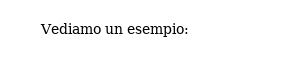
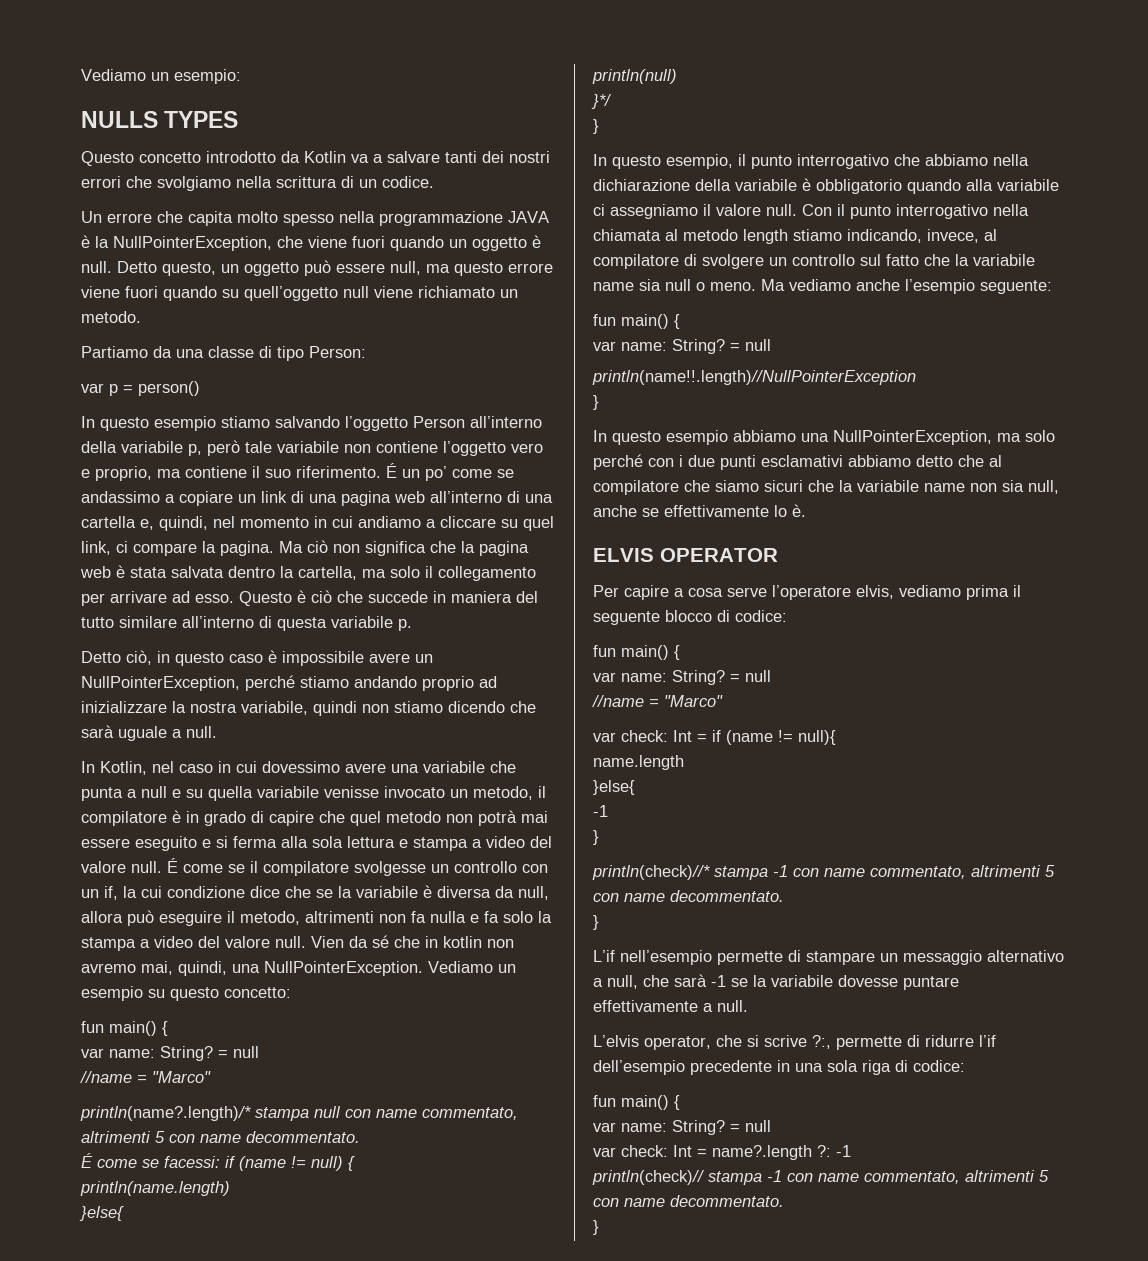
+ NULLS TYPES
+ Questo concetto introdotto da Kotlin va a salvare tanti dei nostri errori che svolgiamo nella scrittura di un codice.
+ Un errore che capita molto spesso nella programmazione JAVA è la NullPointerException, che viene fuori quando un oggetto è null. Detto questo, un oggetto può essere null, ma questo errore viene fuori quando su quell’oggetto null viene richiamato un metodo.
+ Partiamo da una classe di tipo Person:
+ var p = person()
+ In questo esempio stiamo salvando l’oggetto Person all’interno della variabile p, però tale variabile non contiene l’oggetto vero e proprio, ma contiene il suo riferimento. É un po’ come se andassimo a copiare un link di una pagina web all’interno di una cartella e, quindi, nel momento in cui andiamo a cliccare su quel link, ci compare la pagina. Ma ciò non significa che la pagina web è stata salvata dentro la cartella, ma solo il collegamento per arrivare ad esso. Questo è ciò che succede in maniera del tutto similare all’interno di questa variabile p.
+ Detto ciò, in questo caso è impossibile avere un NullPointerException, perché stiamo andando proprio ad inizializzare la nostra variabile, quindi non stiamo dicendo che sarà uguale a null.
+ In Kotlin, nel caso in cui dovessimo avere una variabile che punta a null e su quella variabile venisse invocato un metodo, il compilatore è in grado di capire che quel metodo non potrà mai essere eseguito e si ferma alla sola lettura e stampa a video del valore null. É come se il compilatore svolgesse un controllo con un if, la cui condizione dice che se la variabile è diversa da null, allora può eseguire il metodo, altrimenti non fa nulla e fa solo la stampa a video del valore null. Vien da sé che in kotlin non avremo mai, quindi, una NullPointerException. Vediamo un esempio su questo concetto:
+ fun main() {
+ var name: String? = null
+ //name = "Marco"
+ println(name?.length)/* stampa null con name commentato, altrimenti 5 con name decommentato.
+ É come se facessi: if (name != null) {
+ println(name.length)
+ }else{
+ println(null)
+ }*/
+ }
+ In questo esempio, il punto interrogativo che abbiamo nella dichiarazione della variabile è obbligatorio quando alla variabile ci assegniamo il valore null. Con il punto interrogativo nella chiamata al metodo length stiamo indicando, invece, al compilatore di svolgere un controllo sul fatto che la variabile name sia null o meno. Ma vediamo anche l’esempio seguente:
+ fun main() {
+ var name: String? = null
+ println(name!!.length)//NullPointerException
+ }
+ In questo esempio abbiamo una NullPointerException, ma solo perché con i due punti esclamativi abbiamo detto che al compilatore che siamo sicuri che la variabile name non sia null, anche se effettivamente lo è.
+ ELVIS OPERATOR
+ Per capire a cosa serve l’operatore elvis, vediamo prima il seguente blocco di codice:
+ fun main() {
+ var name: String? = null
+ //name = "Marco"
+ var check: Int = if (name != null){
+ name.length
+ }else{
+ -1
+ }
+ println(check)//* stampa -1 con name commentato, altrimenti 5 con name decommentato.
+ }
+ L’if nell’esempio permette di stampare un messaggio alternativo a null, che sarà -1 se la variabile dovesse puntare effettivamente a null.
+ L’elvis operator, che si scrive ?:, permette di ridurre l’if dell’esempio precedente in una sola riga di codice:
+ fun main() {
+ var name: String? = null
+ var check: Int = name?.length ?: -1
+ println(check)// stampa -1 con name commentato, altrimenti 5 con name decommentato.
+ }

